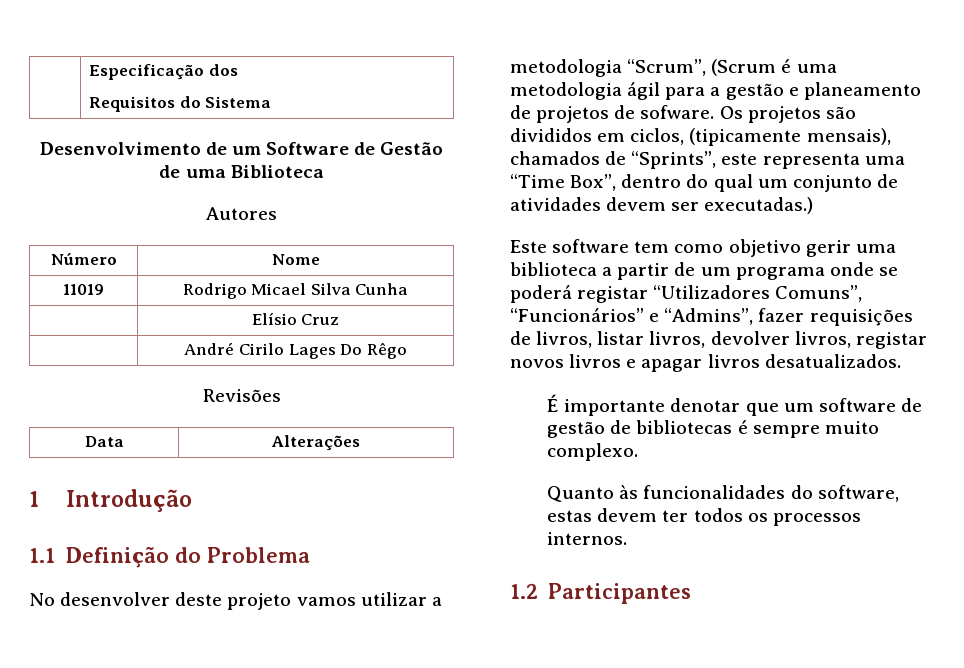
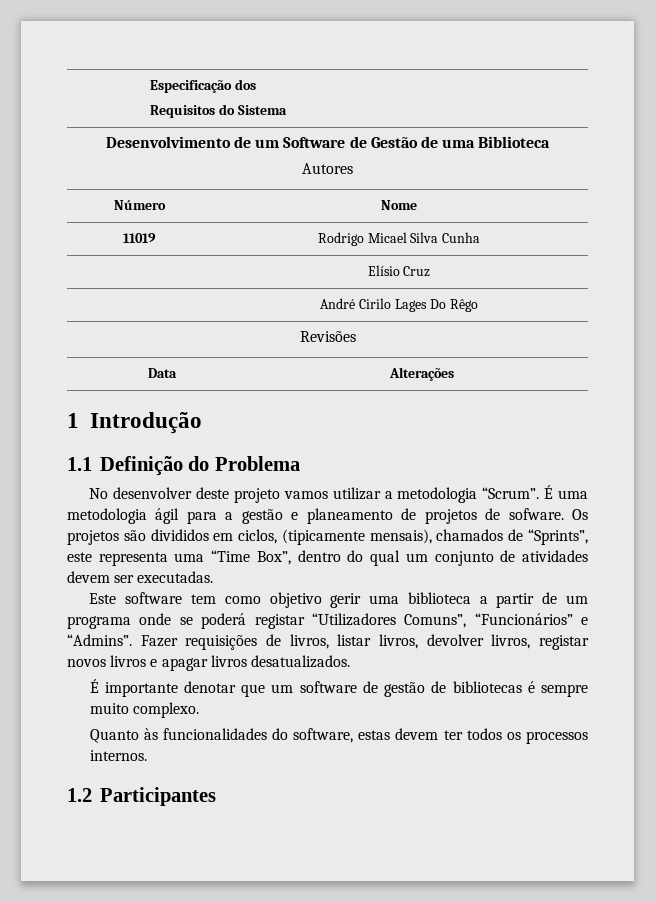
- No desenvolver deste projeto vamos utilizar a metodologia “Scrum”, (Scrum é uma metodologia ágil para a gestão e planeamento de projetos de sofware.
+ No desenvolver deste projeto vamos utilizar a metodologia “Scrum”. É uma metodologia ágil para a gestão e planeamento de projetos de sofware.
- Os projetos são divididos em ciclos, (tipicamente mensais), chamados de “Sprints”, este representa uma “Time Box”, dentro do qual um conjunto de atividades devem ser executadas.)
+ Os projetos são divididos em ciclos, (tipicamente mensais), chamados de “Sprints”, este representa uma “Time Box”, dentro do qual um conjunto de atividades devem ser executadas.
- Este software tem como objetivo gerir uma biblioteca a partir de um programa onde se poderá registar “Utilizadores Comuns”, “Funcionários” e “Admins”, fazer requisições de livros, listar livros, devolver livros, registar novos livros e apagar livros desatualizados.
+ Este software tem como objetivo gerir uma biblioteca a partir de um programa onde se poderá registar “Utilizadores Comuns”, “Funcionários” e “Admins”. Fazer requisições de livros, listar livros, devolver livros, registar novos livros e apagar livros desatualizados.

